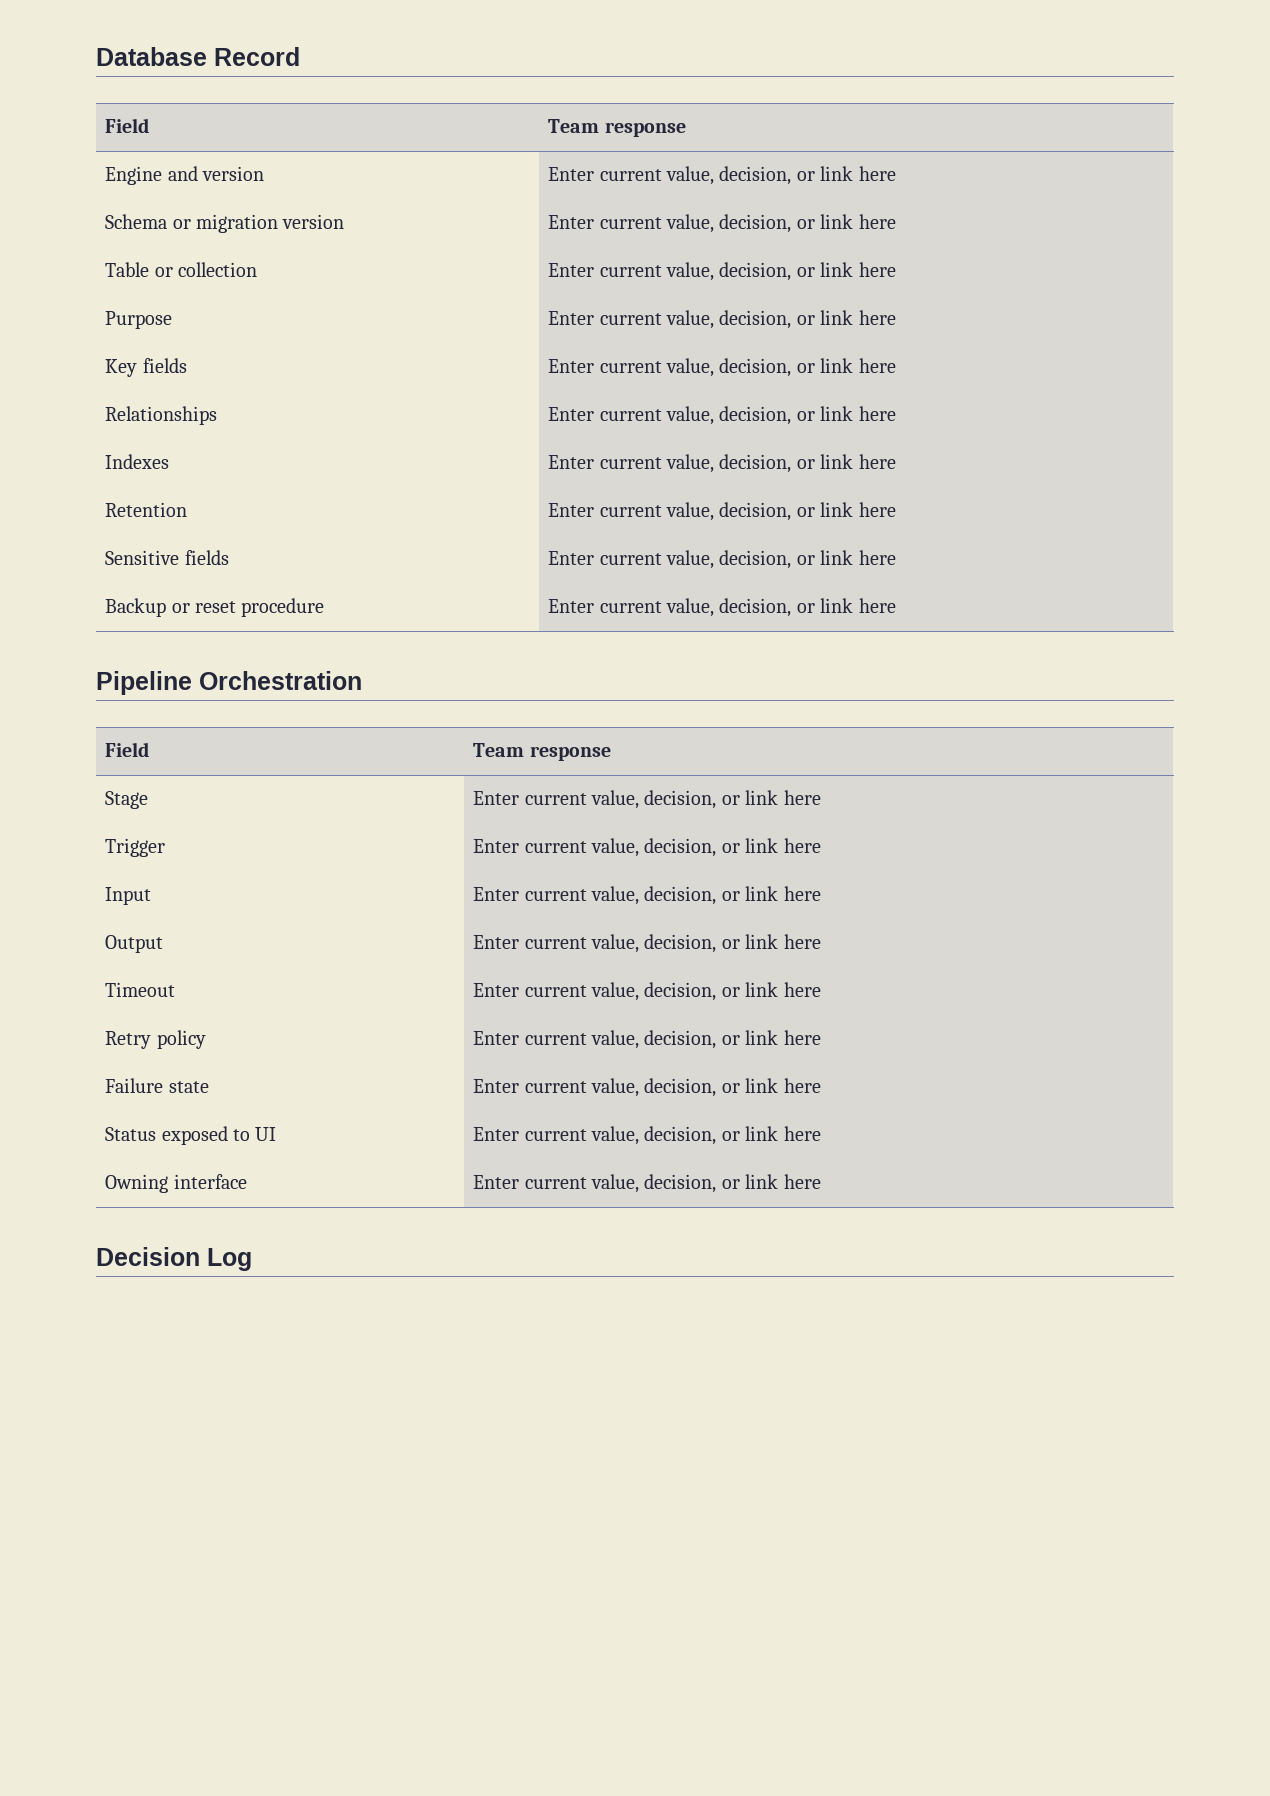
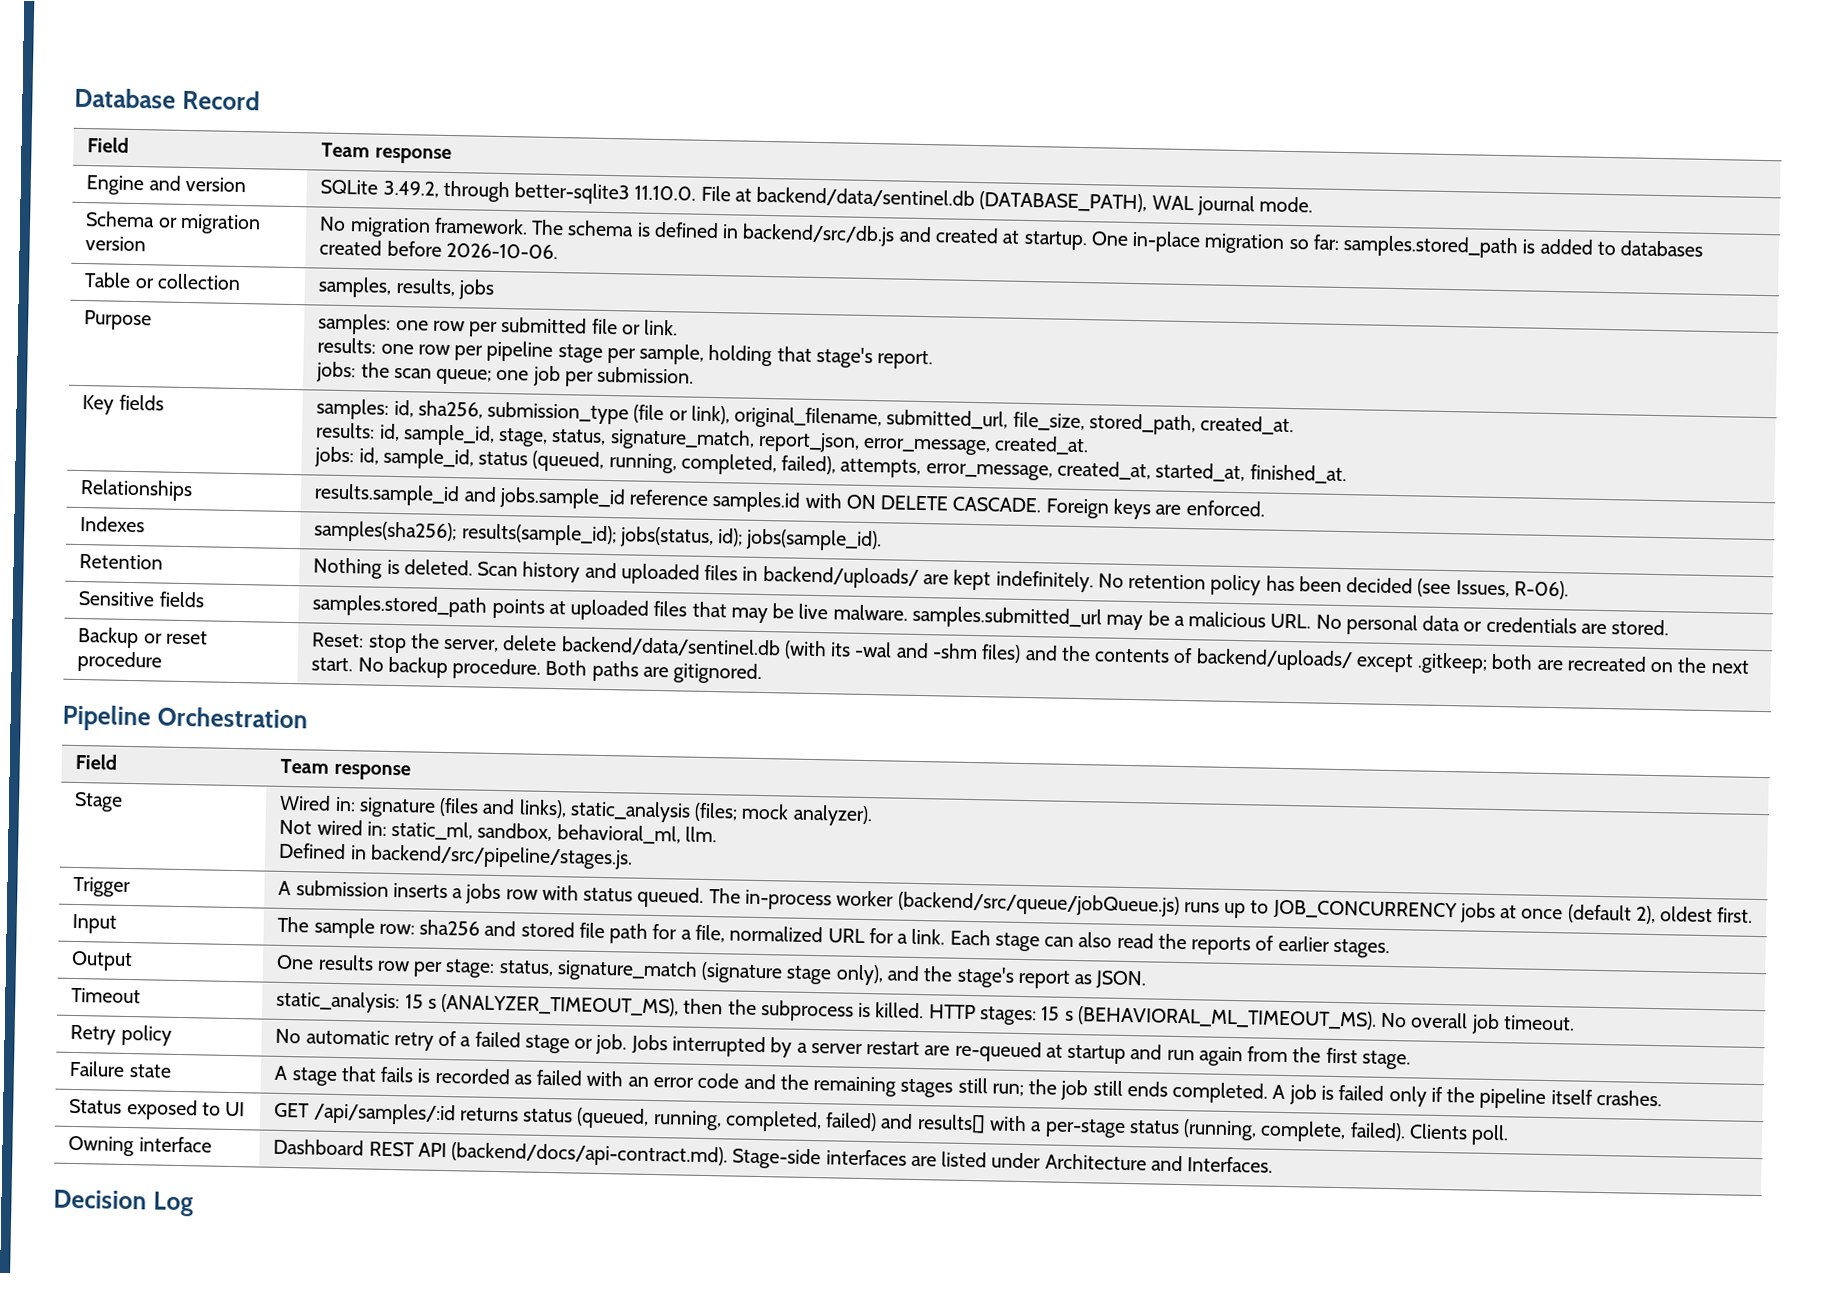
- Engine and version | Enter current value, decision, or link here
- Schema or migration version | Enter current value, decision, or link here
- Table or collection | Enter current value, decision, or link here
- Purpose | Enter current value, decision, or link here
- Key fields | Enter current value, decision, or link here
- Relationships | Enter current value, decision, or link here
- Indexes | Enter current value, decision, or link here
- Retention | Enter current value, decision, or link here
- Sensitive fields | Enter current value, decision, or link here
- Backup or reset procedure | Enter current value, decision, or link here
+ Engine and version | SQLite 3.49.2, through better-sqlite3 11.10.0. File at backend/data/sentinel.db (DATABASE_PATH), WAL journal mode.
+ Schema or migration version | No migration framework. The schema is defined in backend/src/db.js and created at startup. One in-place migration so far: samples.stored_path is added to databases created before 2026-10-06.
+ Table or collection | samples, results, jobs
+ Purpose | samples: one row per submitted file or link.
+ results: one row per pipeline stage per sample, holding that stage's report.
+ jobs: the scan queue; one job per submission.
+ Key fields | samples: id, sha256, submission_type (file or link), original_filename, submitted_url, file_size, stored_path, created_at.
+ results: id, sample_id, stage, status, signature_match, report_json, error_message, created_at.
+ jobs: id, sample_id, status (queued, running, completed, failed), attempts, error_message, created_at, started_at, finished_at.
+ Relationships | results.sample_id and jobs.sample_id reference samples.id with ON DELETE CASCADE. Foreign keys are enforced.
+ Indexes | samples(sha256); results(sample_id); jobs(status, id); jobs(sample_id).
+ Retention | Nothing is deleted. Scan history and uploaded files in backend/uploads/ are kept indefinitely. No retention policy has been decided (see Issues, R-06).
+ Sensitive fields | samples.stored_path points at uploaded files that may be live malware. samples.submitted_url may be a malicious URL. No personal data or credentials are stored.
+ Backup or reset procedure | Reset: stop the server, delete backend/data/sentinel.db (with its -wal and -shm files) and the contents of backend/uploads/ except .gitkeep; both are recreated on the next start. No backup procedure. Both paths are gitignored.
- Stage | Enter current value, decision, or link here
- Trigger | Enter current value, decision, or link here
- Input | Enter current value, decision, or link here
- Output | Enter current value, decision, or link here
- Timeout | Enter current value, decision, or link here
- Retry policy | Enter current value, decision, or link here
- Failure state | Enter current value, decision, or link here
- Status exposed to UI | Enter current value, decision, or link here
- Owning interface | Enter current value, decision, or link here
+ Stage | Wired in: signature (files and links), static_analysis (files; mock analyzer).
+ Not wired in: static_ml, sandbox, behavioral_ml, llm.
+ Defined in backend/src/pipeline/stages.js.
+ Trigger | A submission inserts a jobs row with status queued. The in-process worker (backend/src/queue/jobQueue.js) runs up to JOB_CONCURRENCY jobs at once (default 2), oldest first.
+ Input | The sample row: sha256 and stored file path for a file, normalized URL for a link. Each stage can also read the reports of earlier stages.
+ Output | One results row per stage: status, signature_match (signature stage only), and the stage's report as JSON.
+ Timeout | static_analysis: 15 s (ANALYZER_TIMEOUT_MS), then the subprocess is killed. HTTP stages: 15 s (BEHAVIORAL_ML_TIMEOUT_MS). No overall job timeout.
+ Retry policy | No automatic retry of a failed stage or job. Jobs interrupted by a server restart are re-queued at startup and run again from the first stage.
+ Failure state | A stage that fails is recorded as failed with an error code and the remaining stages still run; the job still ends completed. A job is failed only if the pipeline itself crashes.
+ Status exposed to UI | GET /api/samples/:id returns status (queued, running, completed, failed) and results[] with a per-stage status (running, complete, failed). Clients poll.
+ Owning interface | Dashboard REST API (backend/docs/api-contract.md). Stage-side interfaces are listed under Architecture and Interfaces.

